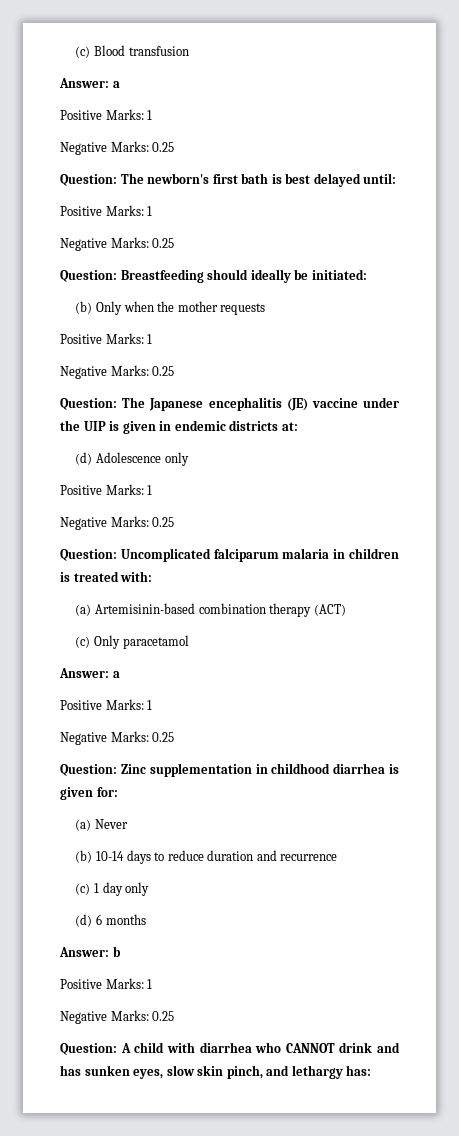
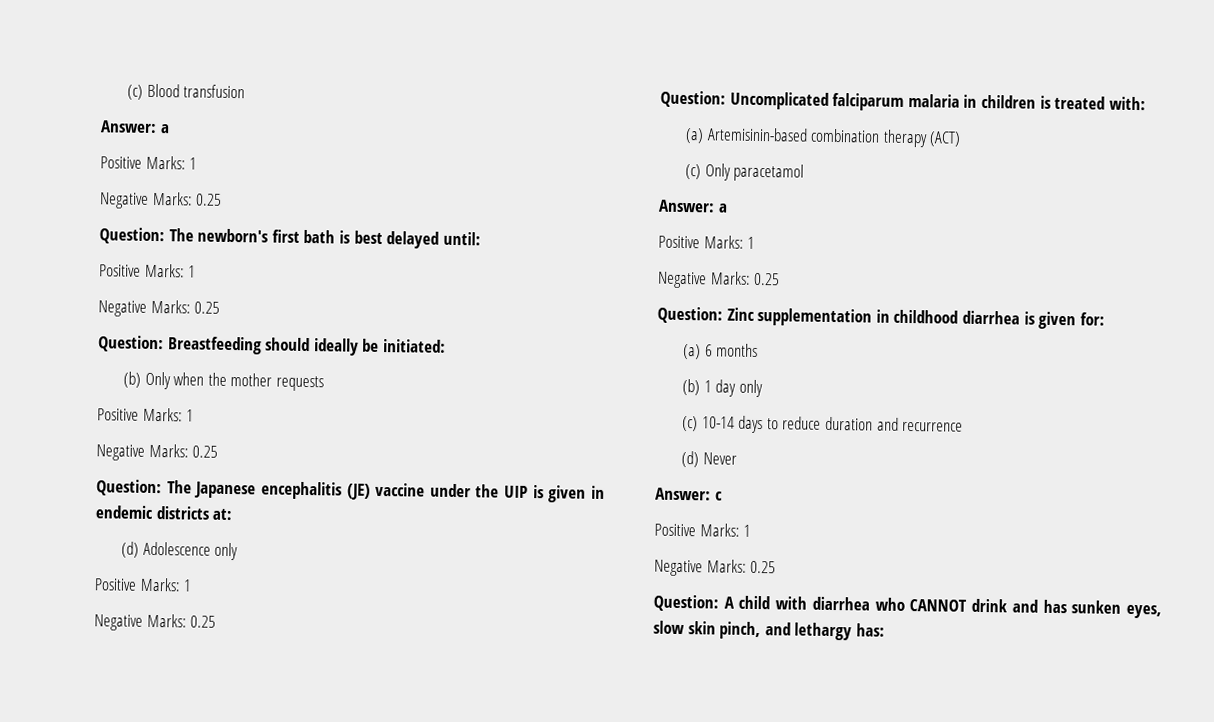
- (a) Never
- (b) 10-14 days to reduce duration and recurrence
+ (a) 6 months
+ (b) 1 day only
+ (c) 10-14 days to reduce duration and recurrence
- (c) 1 day only
- (d) 6 months
- Answer: b
+ (d) Never
+ Answer: c

